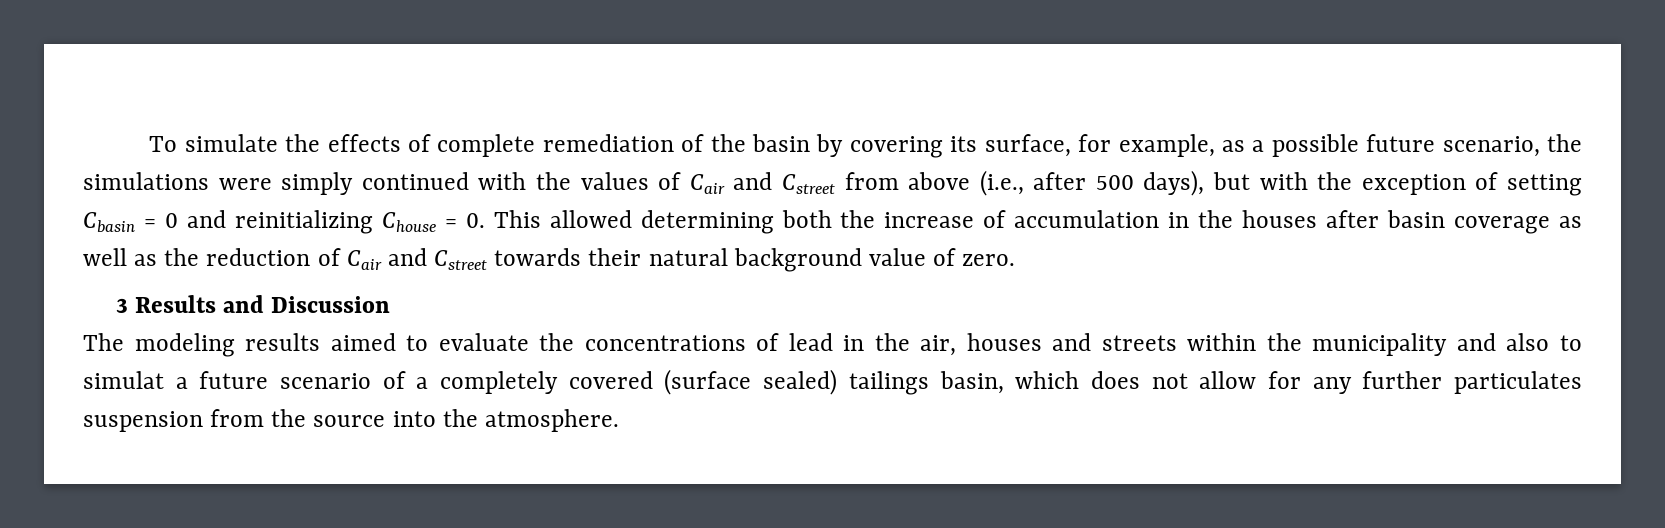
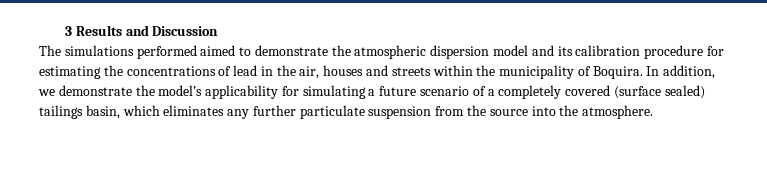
- To simulate the effects of complete remediation of the basin by covering its surface, for example, as a possible future scenario, the simulations were simply continued with the values of Cair and Cstreet from above (i.e., after 500 days), but with the exception of setting Cbasin = 0 and reinitializing Chouse = 0. This allowed determining both the increase of accumulation in the houses after basin coverage as well as the reduction of Cair and Cstreet towards their natural background value of zero.
- The modeling results aimed to evaluate the concentrations of lead in the air, houses and streets within the municipality and also to simulat a future scenario of a completely covered (surface sealed) tailings basin, which does not allow for any further particulates suspension from the source into the atmosphere.
+ The simulations performed aimed to demonstrate the atmospheric dispersion model and its calibration procedure for estimating the concentrations of lead in the air, houses and streets within the municipality of Boquira. In addition, we demonstrate the model’s applicability for simulating a future scenario of a completely covered (surface sealed) tailings basin, which eliminates any further particulate suspension from the source into the atmosphere.

